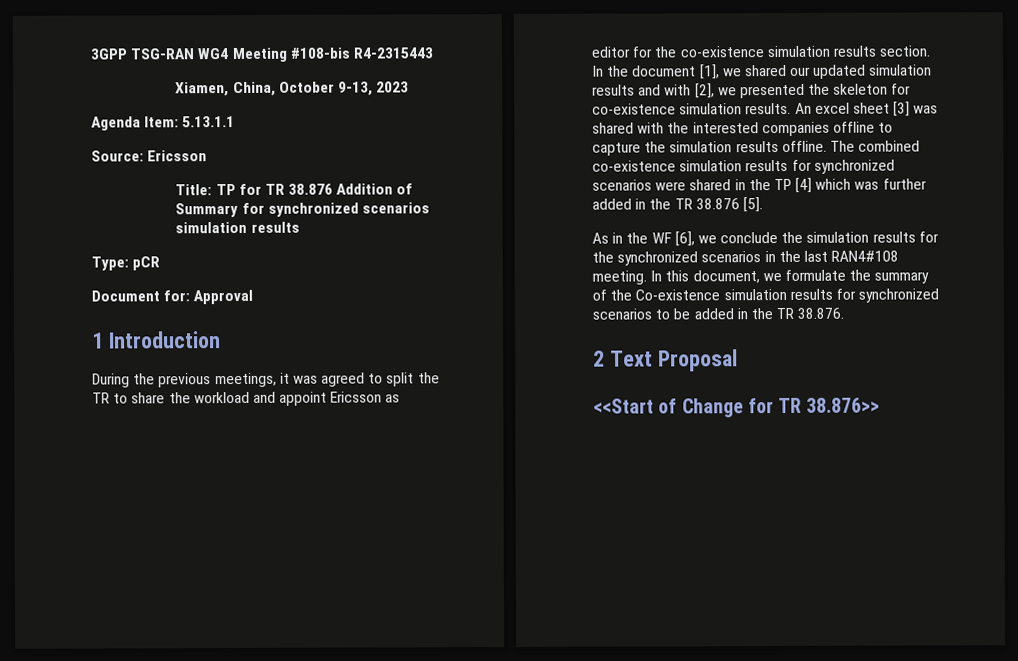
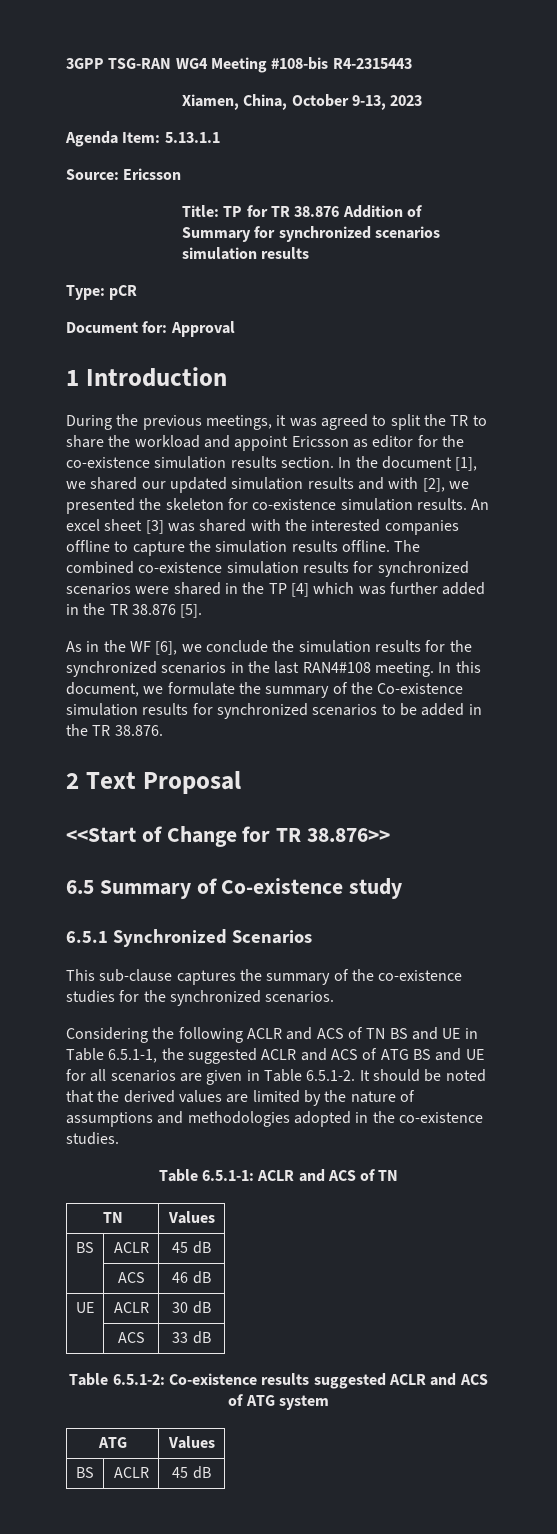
+ 6.5 Summary of Co-existence study
+ 6.5.1 Synchronized Scenarios
+ This sub-clause captures the summary of the co-existence studies for the synchronized scenarios.
+ Considering the following ACLR and ACS of TN BS and UE in Table 6.5.1-1, the suggested ACLR and ACS of ATG BS and UE for all scenarios are given in Table 6.5.1-2. It should be noted that the derived values are limited by the nature of assumptions and methodologies adopted in the co-existence studies.
+ Table 6.5.1-1: ACLR and ACS of TN
+ TN | Values
+ BS | ACLR | 45 dB
+ | ACS | 46 dB
+ UE | ACLR | 30 dB
+ | ACS | 33 dB
+ Table 6.5.1-2: Co-existence results suggested ACLR and ACS of ATG system
+ ATG | Values
+ BS | ACLR | 45 dB

